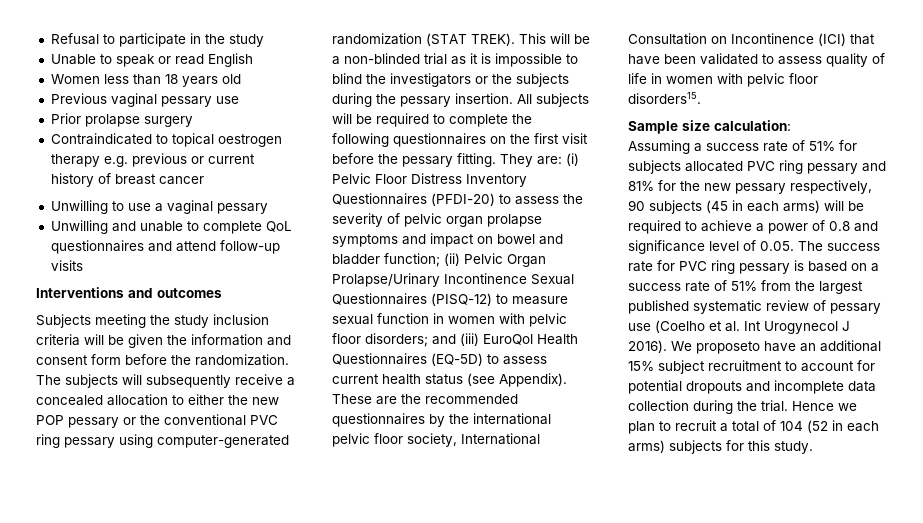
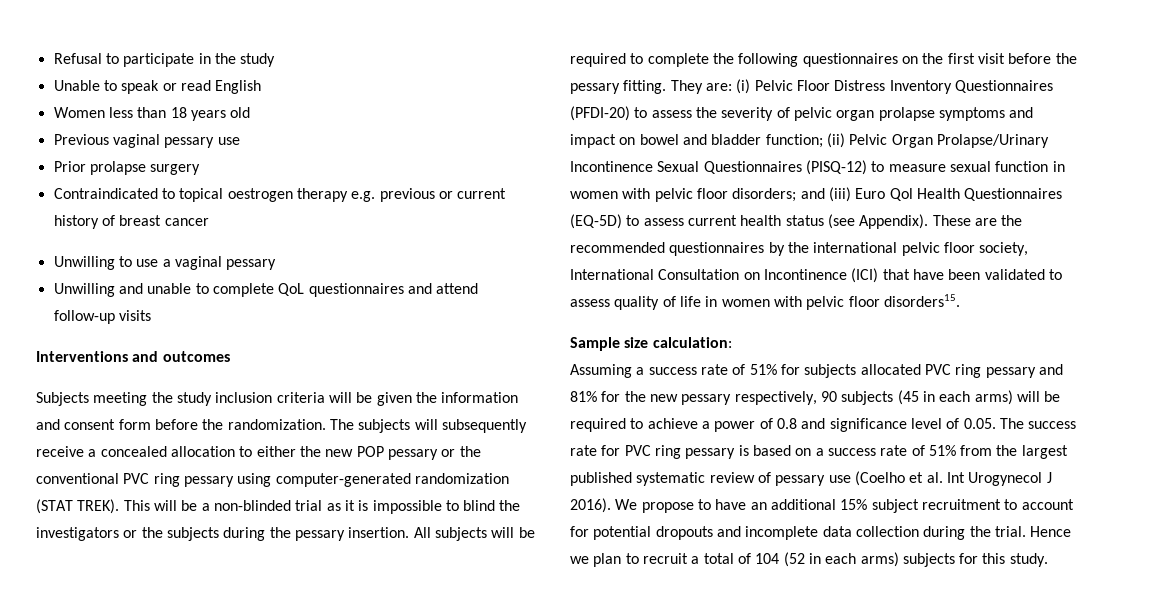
- They are: (i) Pelvic Floor Distress Inventory Questionnaires (PFDI-20) to assess the severity of pelvic organ prolapse symptoms and impact on bowel and bladder function; (ii) Pelvic Organ Prolapse/Urinary Incontinence Sexual Questionnaires (PISQ-12) to measure sexual function in women with pelvic floor disorders; and (iii) EuroQol Health Questionnaires (EQ-5D) to assess current health status (see Appendix).
+ They are: (i) Pelvic Floor Distress Inventory Questionnaires (PFDI-20) to assess the severity of pelvic organ prolapse symptoms and impact on bowel and bladder function; (ii) Pelvic Organ Prolapse/Urinary Incontinence Sexual Questionnaires (PISQ-12) to measure sexual function in women with pelvic floor disorders; and (iii) Euro Qol Health Questionnaires (EQ-5D) to assess current health status (see Appendix).
- We proposeto have an additional 15% subject recruitment to account for potential dropouts and incomplete data collection during the trial.
+ We propose to have an additional 15% subject recruitment to account for potential dropouts and incomplete data collection during the trial.

